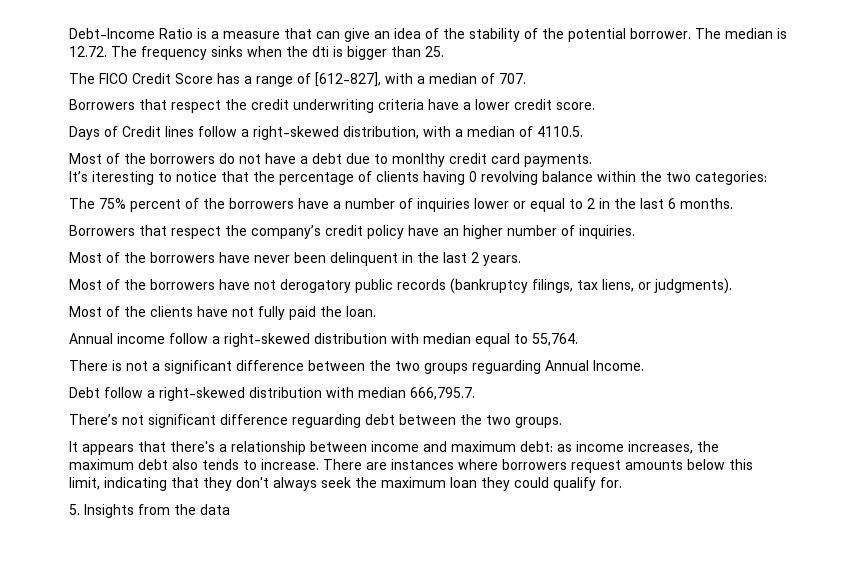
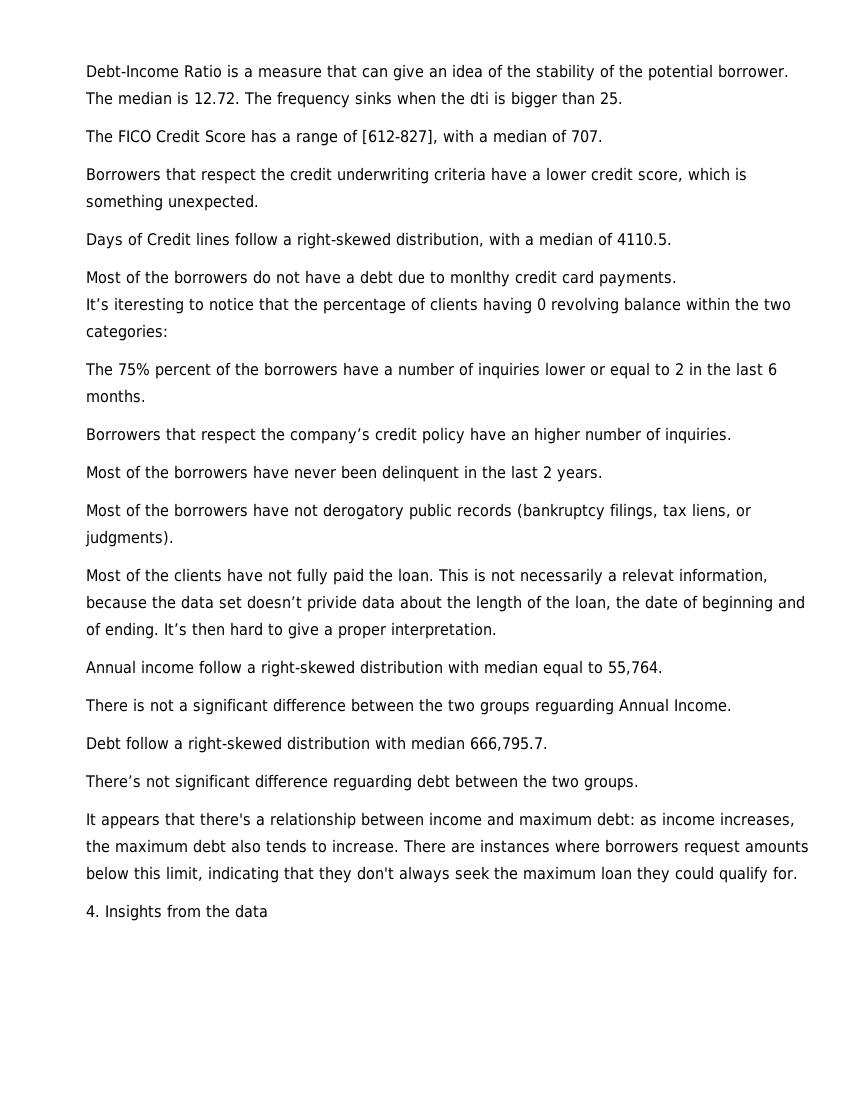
- Borrowers that respect the credit underwriting criteria have a lower credit score.
+ Borrowers that respect the credit underwriting criteria have a lower credit score, which is something unexpected.
+ This is not necessarily a relevat information, because the data set doesn’t privide data about the length of the loan, the date of beginning and of ending. It’s then hard to give a proper interpretation.
- 5. Insights from the data
+ 4. Insights from the data

